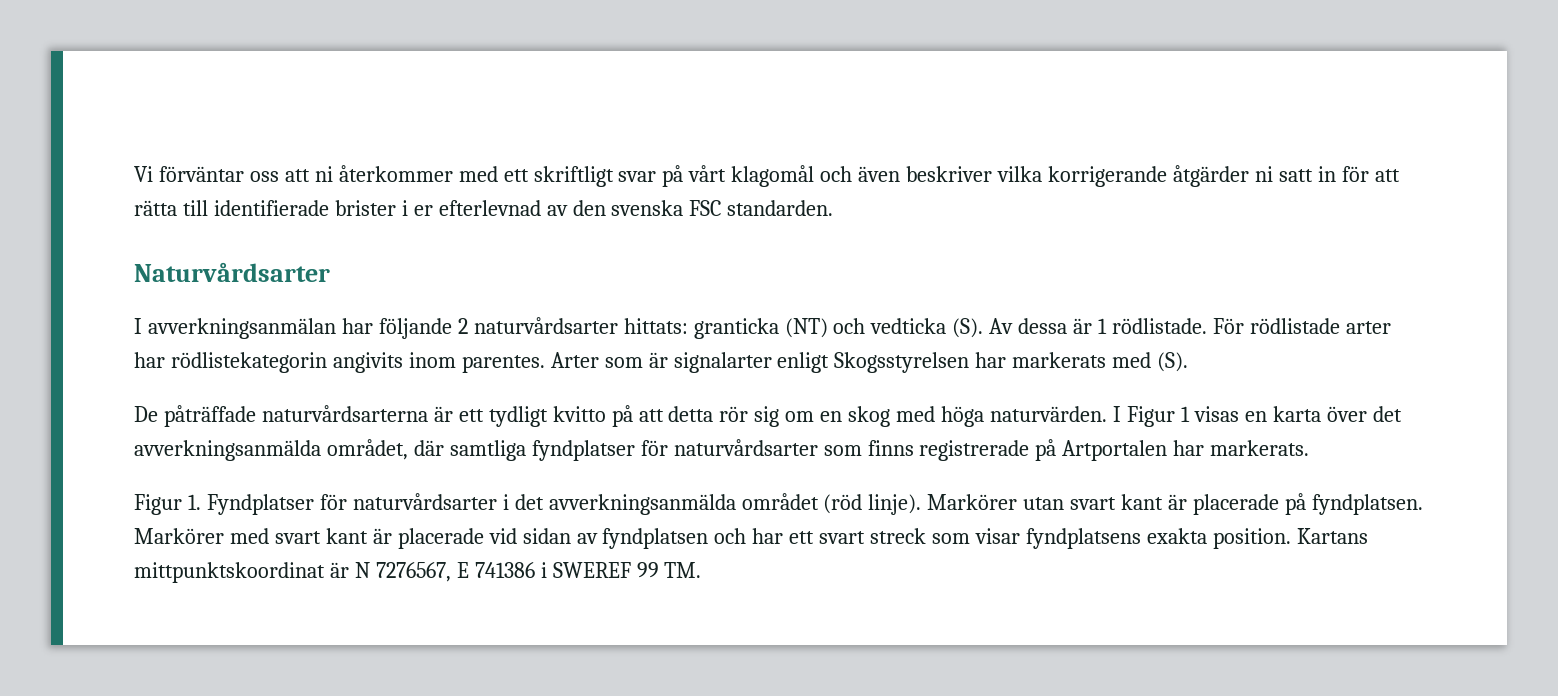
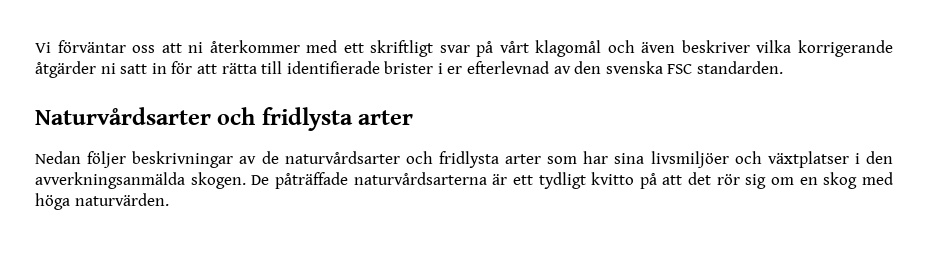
- Naturvårdsarter
- I avverkningsanmälan har följande 2 naturvårdsarter hittats: granticka (NT) och vedticka (S). Av dessa är 1 rödlistade. För rödlistade arter har rödlistekategorin angivits inom parentes. Arter som är signalarter enligt Skogsstyrelsen har markerats med (S).
- De påträffade naturvårdsarterna är ett tydligt kvitto på att detta rör sig om en skog med höga naturvärden. I Figur 1 visas en karta över det avverkningsanmälda området, där samtliga fyndplatser för naturvårdsarter som finns registrerade på Artportalen har markerats.
- Figur 1. Fyndplatser för naturvårdsarter i det avverkningsanmälda området (röd linje). Markörer utan svart kant är placerade på fyndplatsen. Markörer med svart kant är placerade vid sidan av fyndplatsen och har ett svart streck som visar fyndplatsens exakta position. Kartans mittpunktskoordinat är N 7276567, E 741386 i SWEREF 99 TM.
+ Naturvårdsarter och fridlysta arter
+ Nedan följer beskrivningar av de naturvårdsarter och fridlysta arter som har sina livsmiljöer och växtplatser i den avverkningsanmälda skogen. De påträffade naturvårdsarterna är ett tydligt kvitto på att det rör sig om en skog med höga naturvärden.

